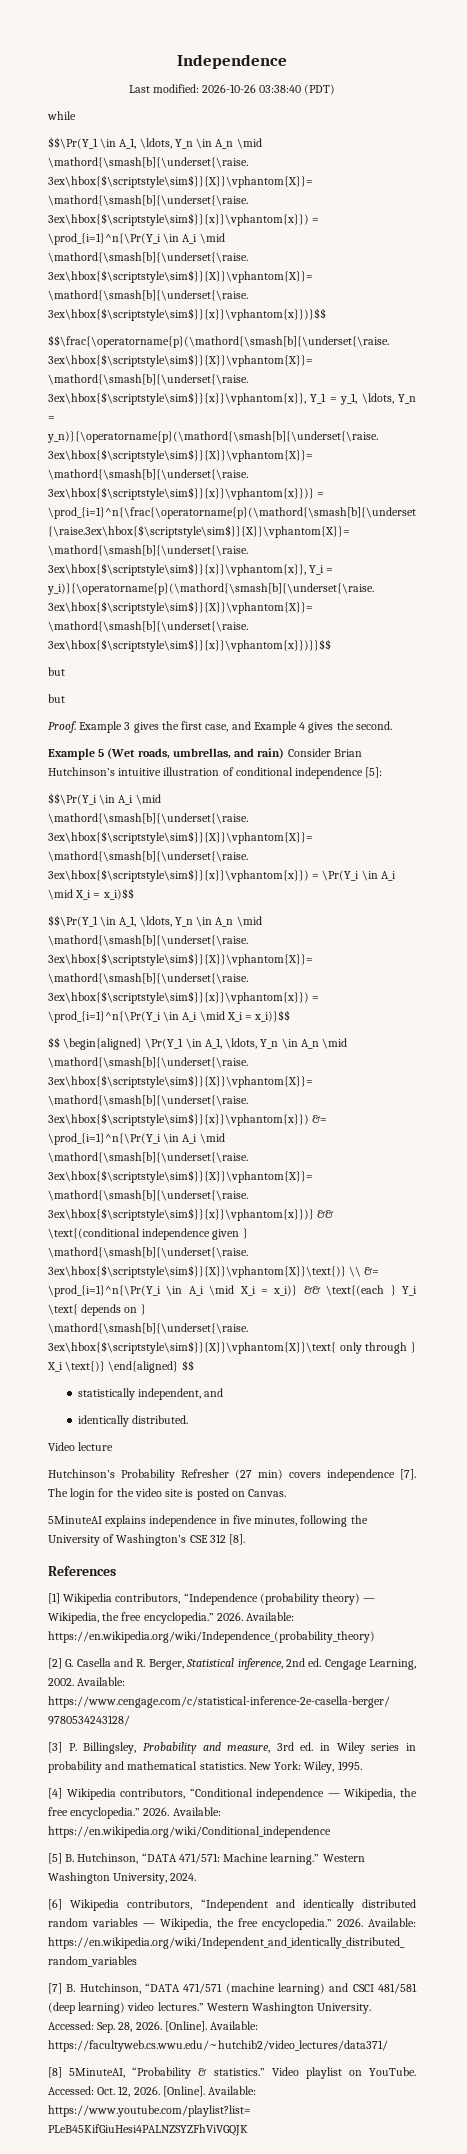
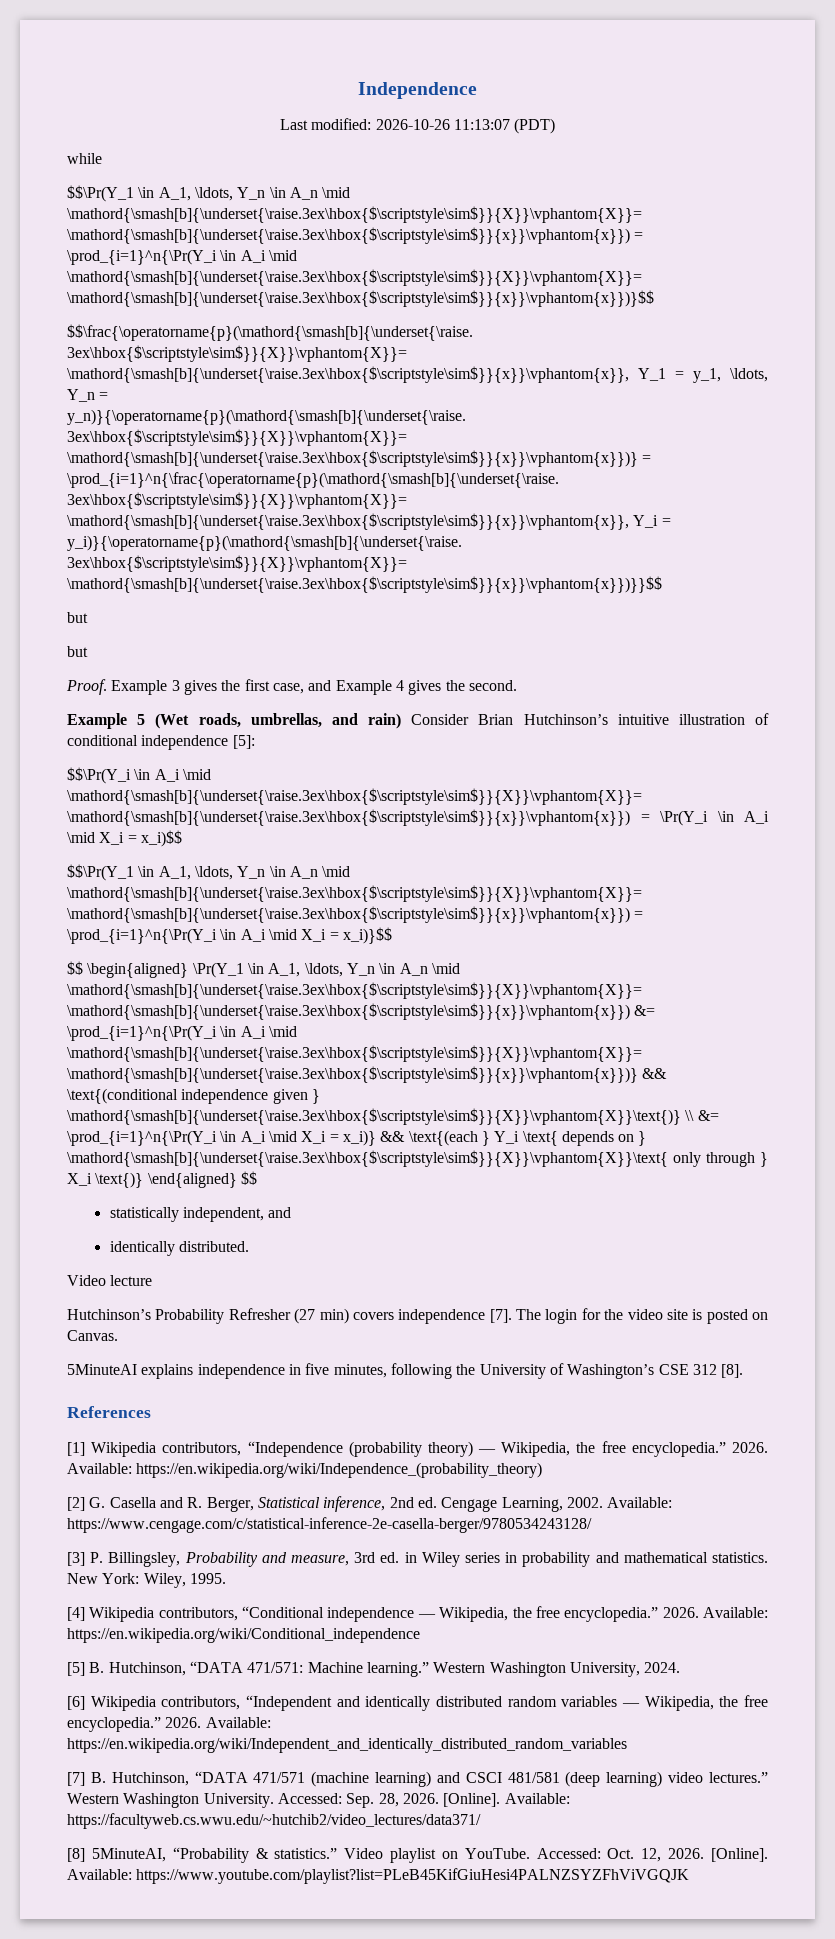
- Last modified: 2026-10-26 03:38:40 (PDT)
+ Last modified: 2026-10-26 11:13:07 (PDT)

